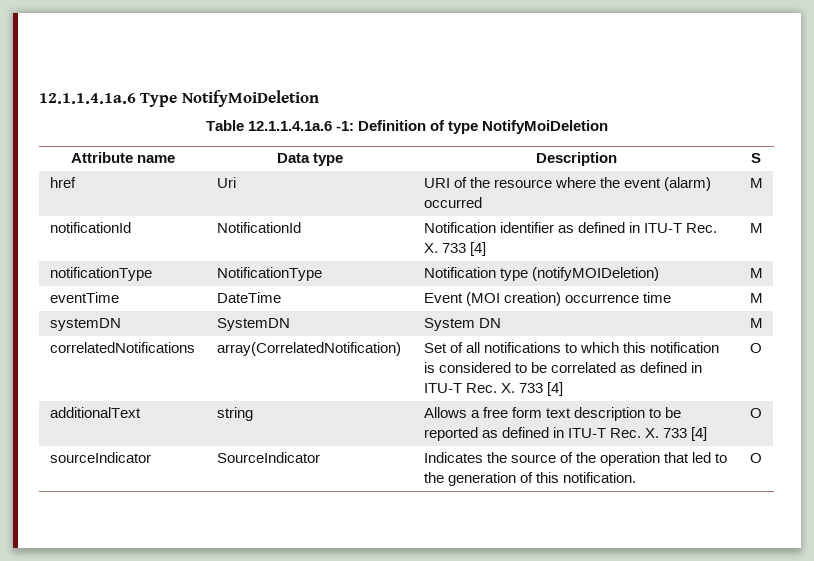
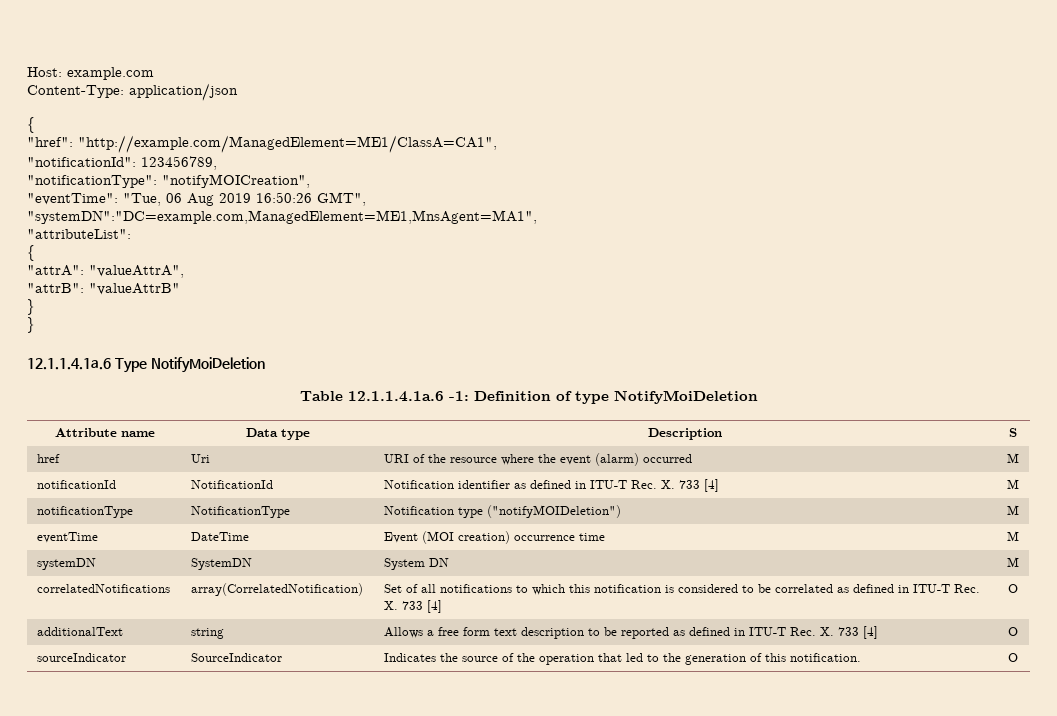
+ Host: example.com
+ Content-Type: application/json
+ {
+ "href": "http://example.com/ManagedElement=ME1/ClassA=CA1",
+ "notificationId": 123456789,
+ "notificationType": "notifyMOICreation",
+ "eventTime": "Tue, 06 Aug 2019 16:50:26 GMT",
+ "systemDN":"DC=example.com,ManagedElement=ME1,MnsAgent=MA1",
+ "attributeList":
+ {
+ "attrA": "valueAttrA",
+ "attrB": "valueAttrB"
+ }
+ }
- notificationType | NotificationType | Notification type (notifyMOIDeletion) | M
+ notificationType | NotificationType | Notification type ("notifyMOIDeletion") | M

